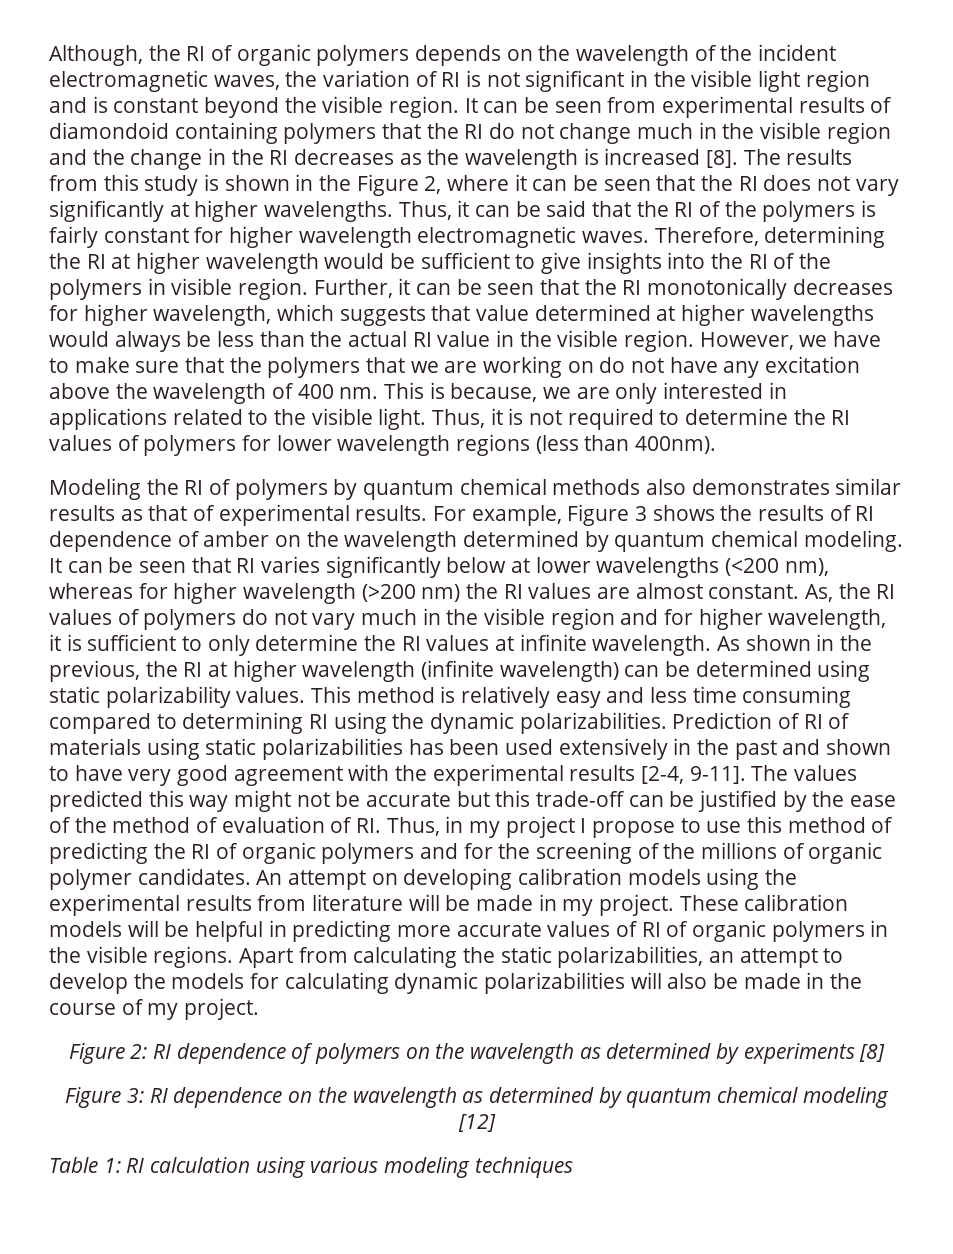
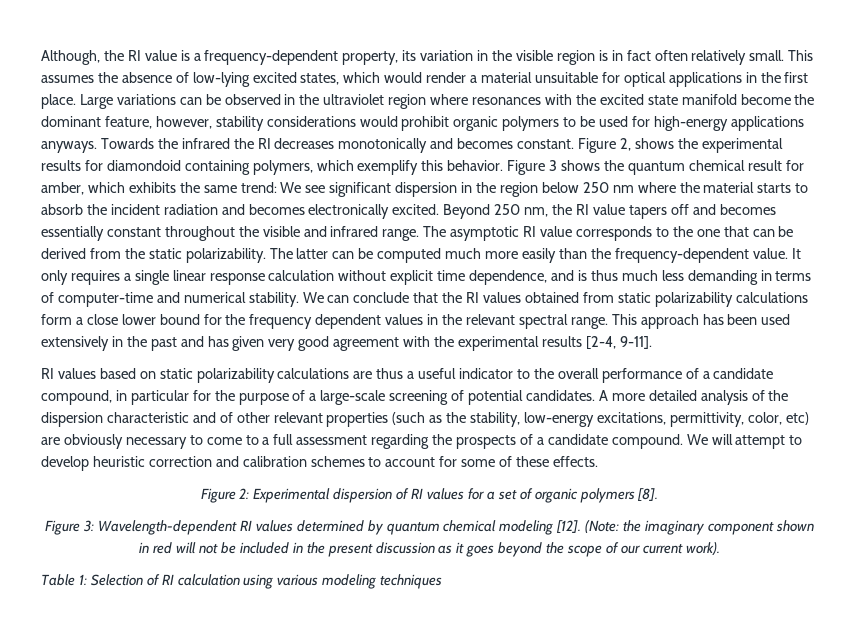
- Although, the RI of organic polymers depends on the wavelength of the incident electromagnetic waves, the variation of RI is not significant in the visible light region and is constant beyond the visible region. It can be seen from experimental results of diamondoid containing polymers that the RI do not change much in the visible region and the change in the RI decreases as the wavelength is increased [8]. The results from this study is shown in the Figure 2, where it can be seen that the RI does not vary significantly at higher wavelengths. Thus, it can be said that the RI of the polymers is fairly constant for higher wavelength electromagnetic waves. Therefore, determining the RI at higher wavelength would be sufficient to give insights into the RI of the polymers in visible region. Further, it can be seen that the RI monotonically decreases for higher wavelength, which suggests that value determined at higher wavelengths would always be less than the actual RI value in the visible region. However, we have to make sure that the polymers that we are working on do not have any excitation above the wavelength of 400 nm. This is because, we are only interested in applications related to the visible light. Thus, it is not required to determine the RI values of polymers for lower wavelength regions (less than 400nm).
- Modeling the RI of polymers by quantum chemical methods also demonstrates similar results as that of experimental results. For example, Figure 3 shows the results of RI dependence of amber on the wavelength determined by quantum chemical modeling. It can be seen that RI varies significantly below at lower wavelengths (<200 nm), whereas for higher wavelength (>200 nm) the RI values are almost constant. As, the RI values of polymers do not vary much in the visible region and for higher wavelength, it is sufficient to only determine the RI values at infinite wavelength. As shown in the previous, the RI at higher wavelength (infinite wavelength) can be determined using static polarizability values. This method is relatively easy and less time consuming compared to determining RI using the dynamic polarizabilities. Prediction of RI of materials using static polarizabilities has been used extensively in the past and shown to have very good agreement with the experimental results [2-4, 9-11]. The values predicted this way might not be accurate but this trade-off can be justified by the ease of the method of evaluation of RI. Thus, in my project I propose to use this method of predicting the RI of organic polymers and for the screening of the millions of organic polymer candidates. An attempt on developing calibration models using the experimental results from literature will be made in my project. These calibration models will be helpful in predicting more accurate values of RI of organic polymers in the visible regions. Apart from calculating the static polarizabilities, an attempt to develop the models for calculating dynamic polarizabilities will also be made in the course of my project.
- Figure 2: RI dependence of polymers on the wavelength as determined by experiments [8]
- Figure 3: RI dependence on the wavelength as determined by quantum chemical modeling [12]
+ Although, the RI value is a frequency-dependent property, its variation in the visible region is in fact often relatively small. This assumes the absence of low-lying excited states, which would render a material unsuitable for optical applications in the first place. Large variations can be observed in the ultraviolet region where resonances with the excited state manifold become the dominant feature, however, stability considerations would prohibit organic polymers to be used for high-energy applications anyways. Towards the infrared the RI decreases monotonically and becomes constant. Figure 2, shows the experimental results for diamondoid containing polymers, which exemplify this behavior. Figure 3 shows the quantum chemical result for amber, which exhibits the same trend: We see significant dispersion in the region below 250 nm where the material starts to absorb the incident radiation and becomes electronically excited. Beyond 250 nm, the RI value tapers off and becomes essentially constant throughout the visible and infrared range. The asymptotic RI value corresponds to the one that can be derived from the static polarizability. The latter can be computed much more easily than the frequency-dependent value. It only requires a single linear response calculation without explicit time dependence, and is thus much less demanding in terms of computer-time and numerical stability. We can conclude that the RI values obtained from static polarizability calculations form a close lower bound for the frequency dependent values in the relevant spectral range. This approach has been used extensively in the past and has given very good agreement with the experimental results [2-4, 9-11].
+ RI values based on static polarizability calculations are thus a useful indicator to the overall performance of a candidate compound, in particular for the purpose of a large-scale screening of potential candidates. A more detailed analysis of the dispersion characteristic and of other relevant properties (such as the stability, low-energy excitations, permittivity, color, etc) are obviously necessary to come to a full assessment regarding the prospects of a candidate compound. We will attempt to develop heuristic correction and calibration schemes to account for some of these effects.
+ Figure 2: Experimental dispersion of RI values for a set of organic polymers [8].
+ Figure 3: Wavelength-dependent RI values determined by quantum chemical modeling [12]. (Note: the imaginary component shown in red will not be included in the present discussion as it goes beyond the scope of our current work).
- Table 1: RI calculation using various modeling techniques
+ Table 1: Selection of RI calculation using various modeling techniques

